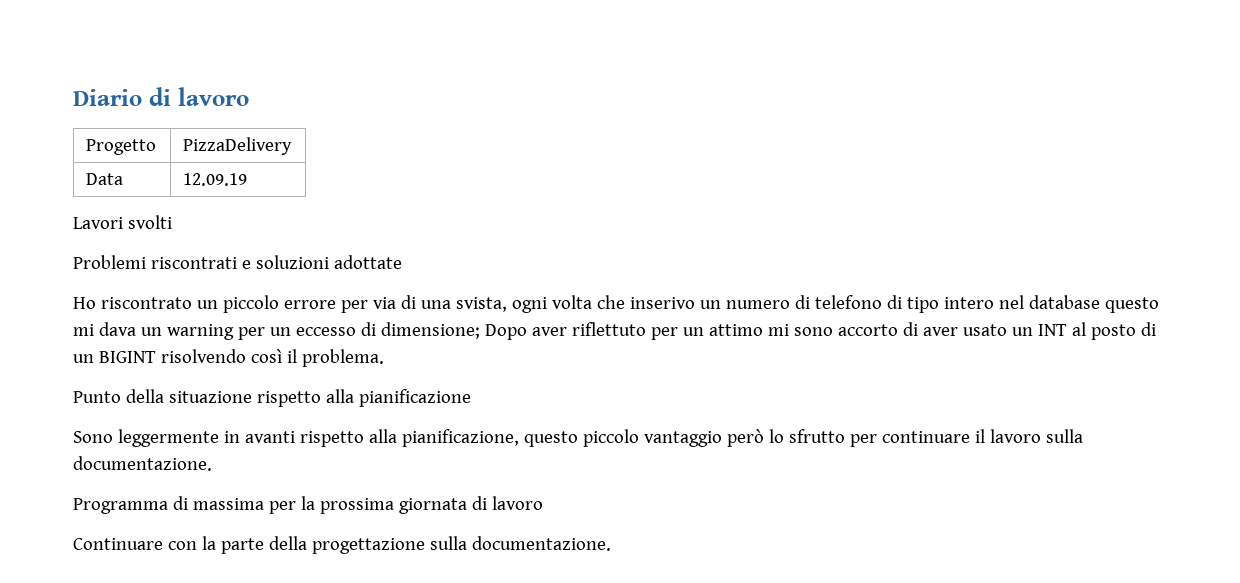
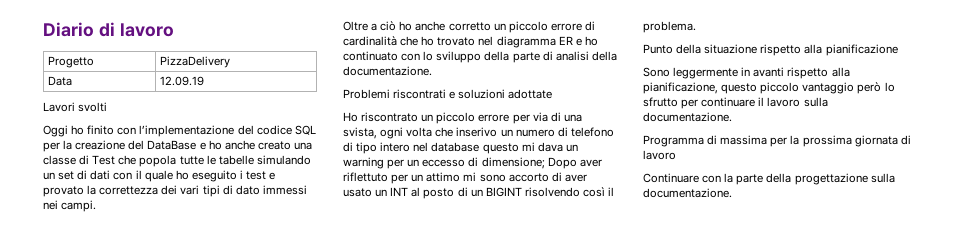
+ Oggi ho finito con l’implementazione del codice SQL per la creazione del DataBase e ho anche creato una classe di Test che popola tutte le tabelle simulando un set di dati con il quale ho eseguito i test e provato la correttezza dei vari tipi di dato immessi nei campi.
+ Oltre a ciò ho anche corretto un piccolo errore di cardinalità che ho trovato nel diagramma ER e ho continuato con lo sviluppo della parte di analisi della documentazione.

